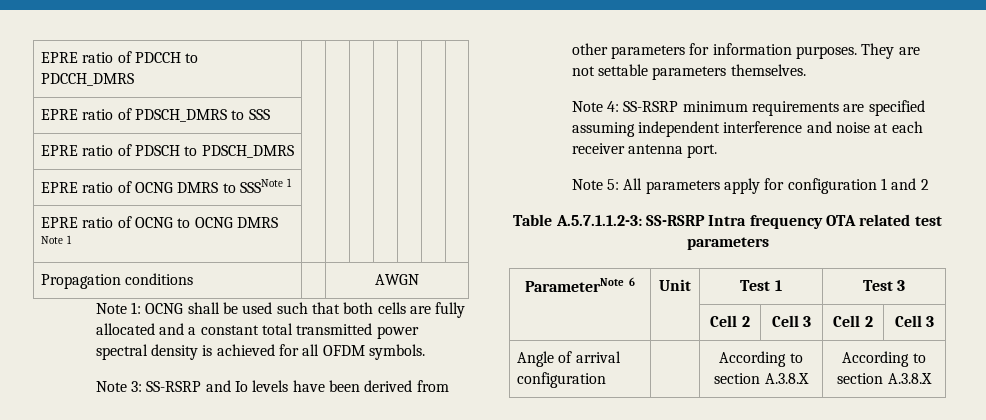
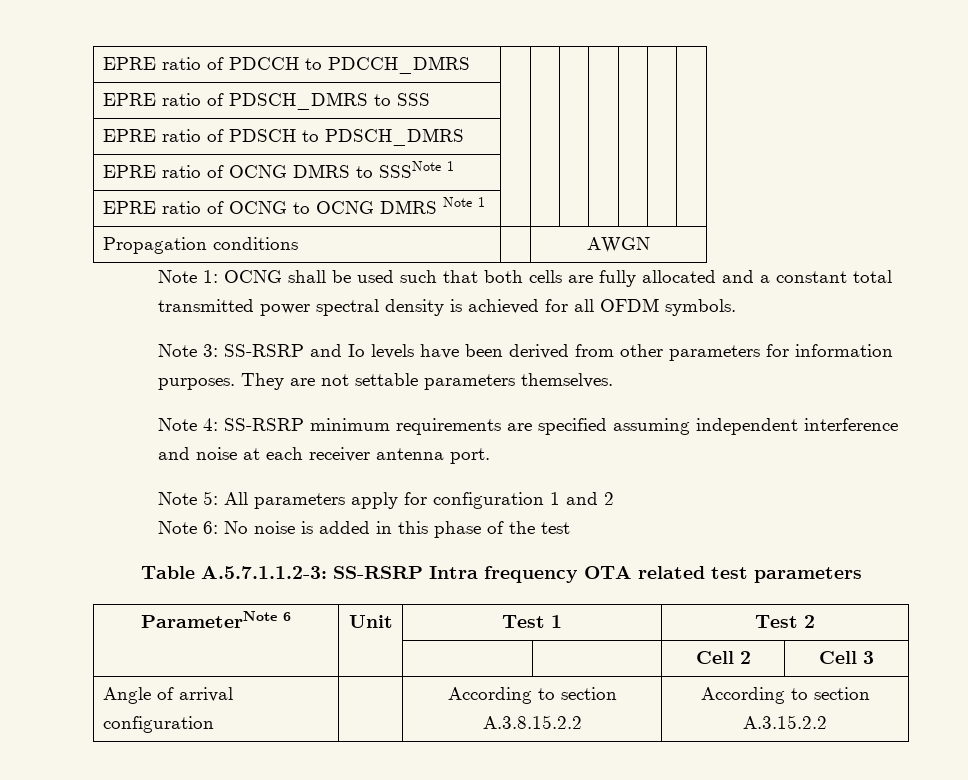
+ Note 6: No noise is added in this phase of the test
- ParameterNote 6 | Unit | Test 1 | Test 3
- | | Cell 2 | Cell 3 | Cell 2 | Cell 3
+ ParameterNote 6 | Unit | Test 1 | Test 2
+ | | | | Cell 2 | Cell 3
- Angle of arrival configuration | | According to section A.3.8.X | According to section A.3.8.X
+ Angle of arrival configuration | | According to section A.3.8.15.2.2 | According to section A.3.15.2.2

